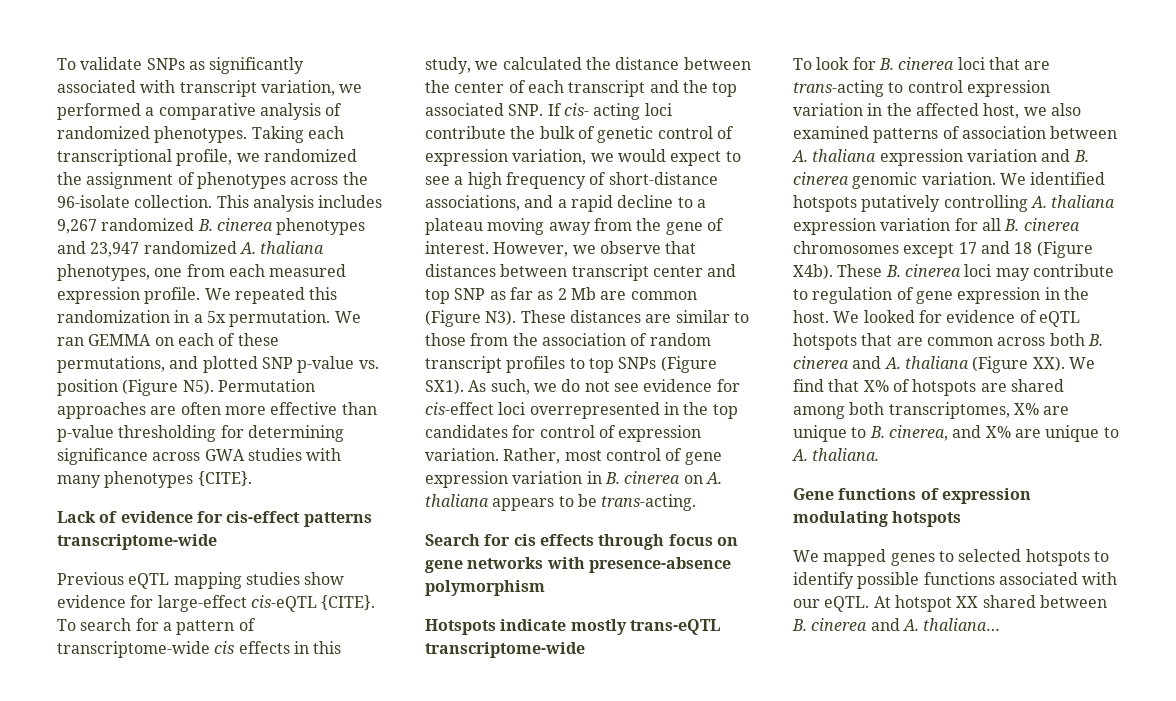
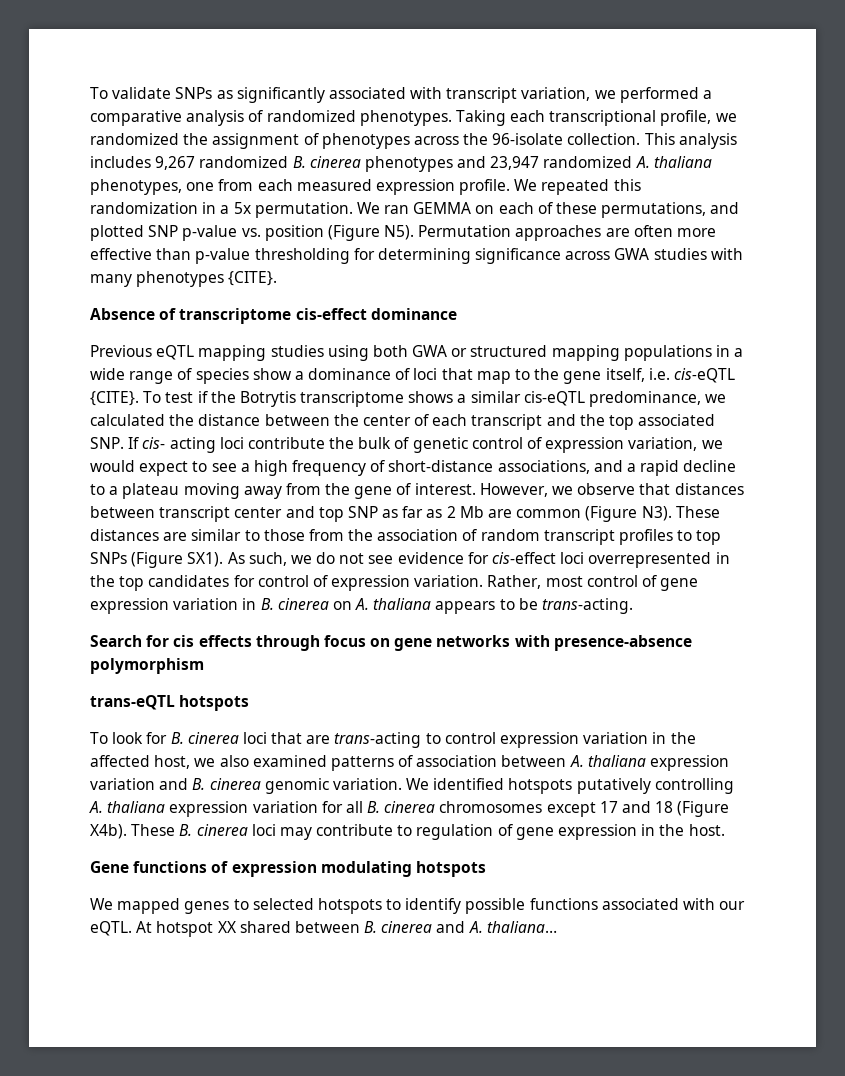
- Lack of evidence for cis-effect patterns transcriptome-wide
- Previous eQTL mapping studies show evidence for large-effect cis-eQTL {CITE}. To search for a pattern of transcriptome-wide cis effects in this study, we calculated the distance between the center of each transcript and the top associated SNP. If cis- acting loci contribute the bulk of genetic control of expression variation, we would expect to see a high frequency of short-distance associations, and a rapid decline to a plateau moving away from the gene of interest.
+ Absence of transcriptome cis-effect dominance
+ Previous eQTL mapping studies using both GWA or structured mapping populations in a wide range of species show a dominance of loci that map to the gene itself, i.e. cis-eQTL {CITE}. To test if the Botrytis transcriptome shows a similar cis-eQTL predominance, we calculated the distance between the center of each transcript and the top associated SNP. If cis- acting loci contribute the bulk of genetic control of expression variation, we would expect to see a high frequency of short-distance associations, and a rapid decline to a plateau moving away from the gene of interest.
- Hotspots indicate mostly trans-eQTL transcriptome-wide
+ trans-eQTL hotspots
- We looked for evidence of eQTL hotspots that are common across both B. cinerea and A. thaliana (Figure XX). We find that X% of hotspots are shared among both transcriptomes, X% are unique to B. cinerea, and X% are unique to A. thaliana.

